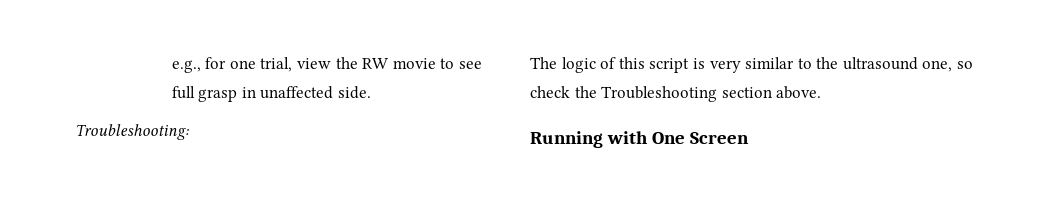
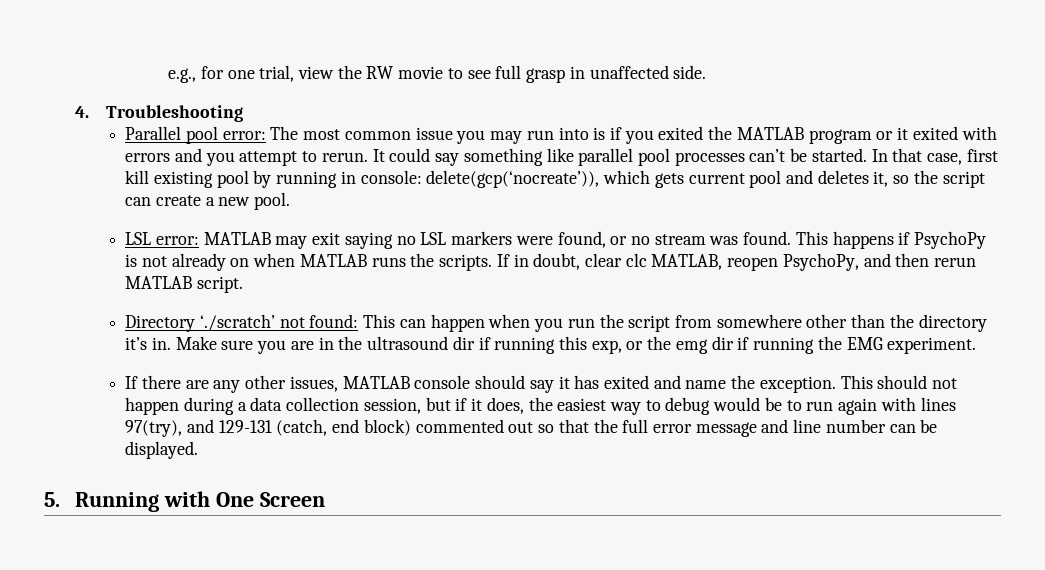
- Troubleshooting:
- The logic of this script is very similar to the ultrasound one, so check the Troubleshooting section above.
- Running with One Screen
+ 4. Troubleshooting
+ Parallel pool error: The most common issue you may run into is if you exited the MATLAB program or it exited with errors and you attempt to rerun. It could say something like parallel pool processes can’t be started. In that case, first kill existing pool by running in console: delete(gcp(‘nocreate’)), which gets current pool and deletes it, so the script can create a new pool.
+ LSL error: MATLAB may exit saying no LSL markers were found, or no stream was found. This happens if PsychoPy is not already on when MATLAB runs the scripts. If in doubt, clear clc MATLAB, reopen PsychoPy, and then rerun MATLAB script.
+ Directory ‘./scratch’ not found: This can happen when you run the script from somewhere other than the directory it’s in. Make sure you are in the ultrasound dir if running this exp, or the emg dir if running the EMG experiment.
+ If there are any other issues, MATLAB console should say it has exited and name the exception. This should not happen during a data collection session, but if it does, the easiest way to debug would be to run again with lines 97(try), and 129-131 (catch, end block) commented out so that the full error message and line number can be displayed.
+ 5. Running with One Screen

